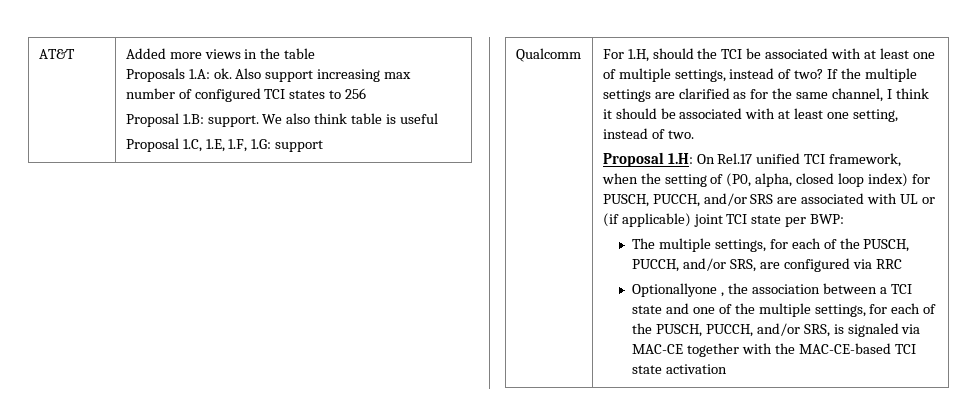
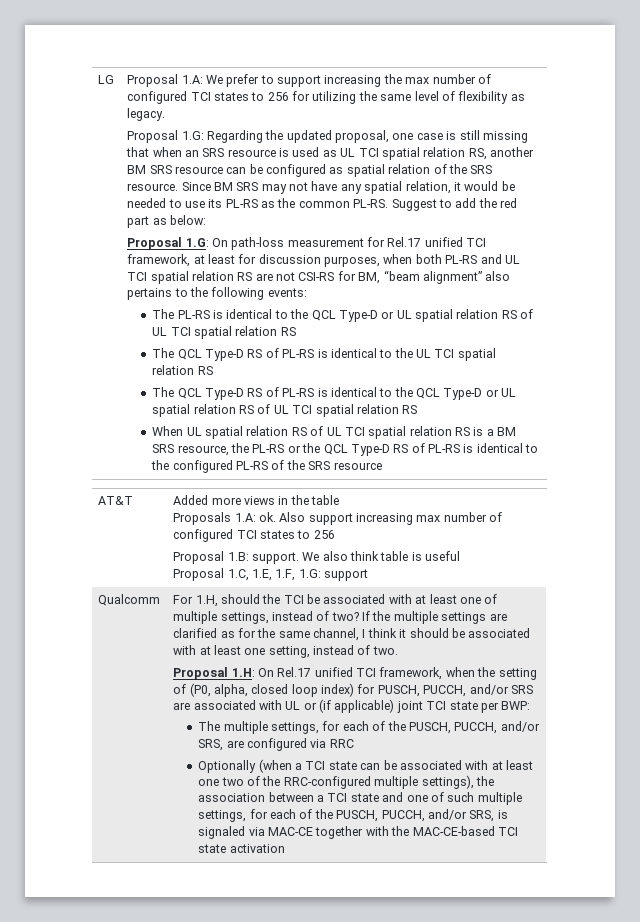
+ LG | Proposal 1.A: We prefer to support increasing the max number of configured TCI states to 256 for utilizing the same level of flexibility as legacy.
+ Proposal 1.G: Regarding the updated proposal, one case is still missing that when an SRS resource is used as UL TCI spatial relation RS, another BM SRS resource can be configured as spatial relation of the SRS resource. Since BM SRS may not have any spatial relation, it would be needed to use its PL-RS as the common PL-RS. Suggest to add the red part as below:
+ Proposal 1.G: On path-loss measurement for Rel.17 unified TCI framework, at least for discussion purposes, when both PL-RS and UL TCI spatial relation RS are not CSI-RS for BM, “beam alignment” also pertains to the following events:
+ The PL-RS is identical to the QCL Type-D or UL spatial relation RS of UL TCI spatial relation RS
+ The QCL Type-D RS of PL-RS is identical to the UL TCI spatial relation RS
+ The QCL Type-D RS of PL-RS is identical to the QCL Type-D or UL spatial relation RS of UL TCI spatial relation RS
+ When UL spatial relation RS of UL TCI spatial relation RS is a BM SRS resource, the PL-RS or the QCL Type-D RS of PL-RS is identical to the configured PL-RS of the SRS resource
- Optionallyone , the association between a TCI state and one of the multiple settings, for each of the PUSCH, PUCCH, and/or SRS, is signaled via MAC-CE together with the MAC-CE-based TCI state activation
+ Optionally (when a TCI state can be associated with at least one two of the RRC-configured multiple settings), the association between a TCI state and one of such multiple settings, for each of the PUSCH, PUCCH, and/or SRS, is signaled via MAC-CE together with the MAC-CE-based TCI state activation

